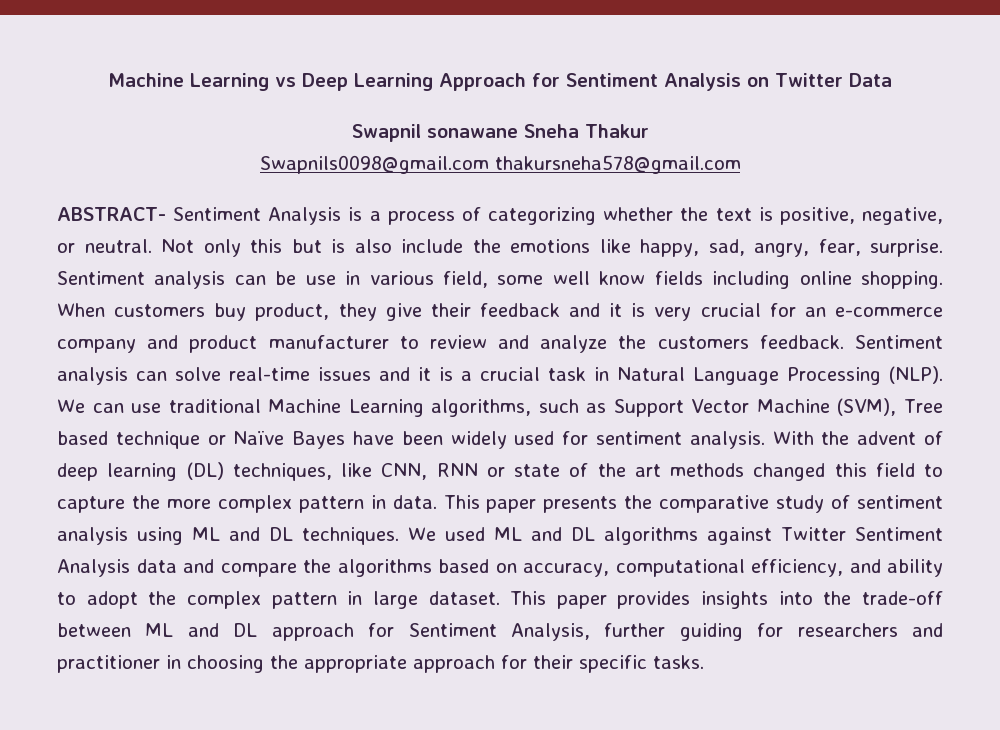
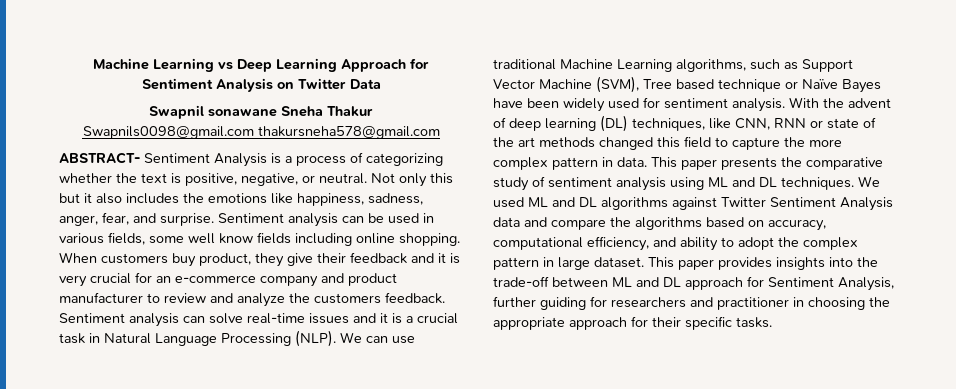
- Not only this but is also include the emotions like happy, sad, angry, fear, surprise.
+ Not only this but it also includes the emotions like happiness, sadness, anger, fear, and surprise.
- Sentiment analysis can be use in various field, some well know fields including online shopping.
+ Sentiment analysis can be used in various fields, some well know fields including online shopping.

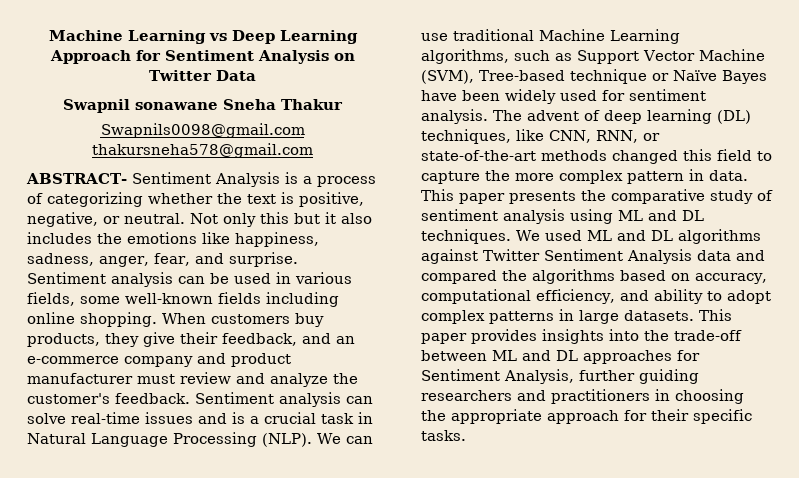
- Sentiment analysis can be used in various fields, some well know fields including online shopping.
+ Sentiment analysis can be used in various fields, some well-known fields including online shopping.
- When customers buy product, they give their feedback and it is very crucial for an e-commerce company and product manufacturer to review and analyze the customers feedback.
+ When customers buy products, they give their feedback, and an e-commerce company and product manufacturer must review and analyze the customer's feedback.
- Sentiment analysis can solve real-time issues and it is a crucial task in Natural Language Processing (NLP).
+ Sentiment analysis can solve real-time issues and is a crucial task in Natural Language Processing (NLP).
- We can use traditional Machine Learning algorithms, such as Support Vector Machine (SVM), Tree based technique or Naïve Bayes have been widely used for sentiment analysis.
+ We can use traditional Machine Learning algorithms, such as Support Vector Machine (SVM), Tree-based technique or Naïve Bayes have been widely used for sentiment analysis.
- With the advent of deep learning (DL) techniques, like CNN, RNN or state of the art methods changed this field to capture the more complex pattern in data.
+ The advent of deep learning (DL) techniques, like CNN, RNN, or state-of-the-art methods changed this field to capture the more complex pattern in data.
- We used ML and DL algorithms against Twitter Sentiment Analysis data and compare the algorithms based on accuracy, computational efficiency, and ability to adopt the complex pattern in large dataset.
+ We used ML and DL algorithms against Twitter Sentiment Analysis data and compared the algorithms based on accuracy, computational efficiency, and ability to adopt complex patterns in large datasets.
- This paper provides insights into the trade-off between ML and DL approach for Sentiment Analysis, further guiding for researchers and practitioner in choosing the appropriate approach for their specific tasks.
+ This paper provides insights into the trade-off between ML and DL approaches for Sentiment Analysis, further guiding researchers and practitioners in choosing the appropriate approach for their specific tasks.

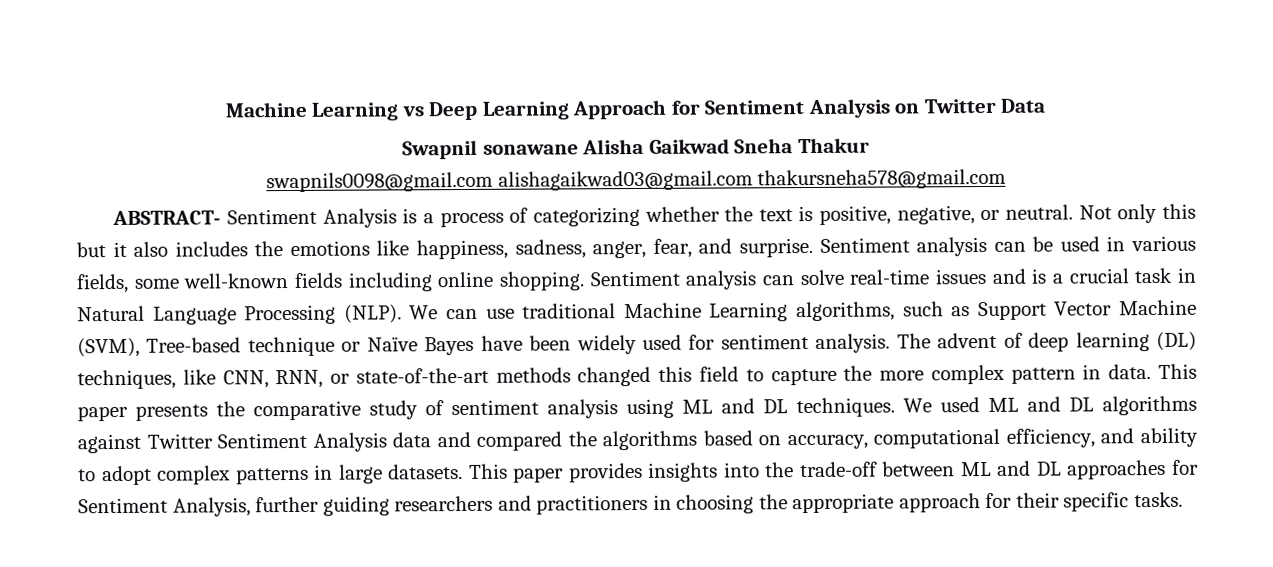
- Swapnil sonawane Sneha Thakur
+ Swapnil sonawane Alisha Gaikwad Sneha Thakur
- Swapnils0098@gmail.com thakursneha578@gmail.com
+ swapnils0098@gmail.com alishagaikwad03@gmail.com thakursneha578@gmail.com
- When customers buy products, they give their feedback, and an e-commerce company and product manufacturer must review and analyze the customer's feedback.

